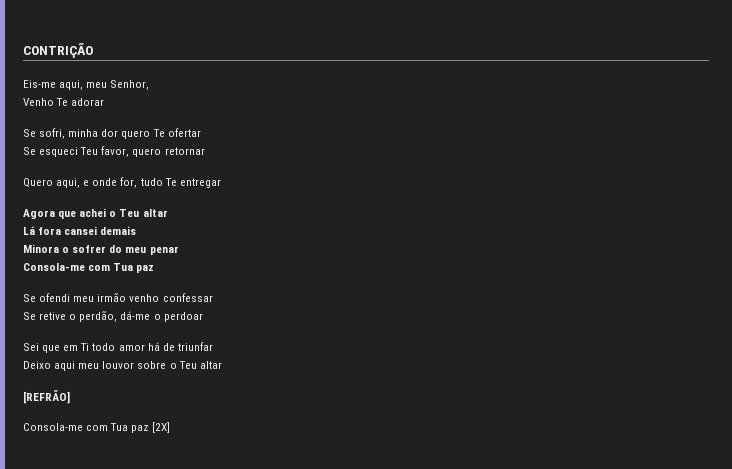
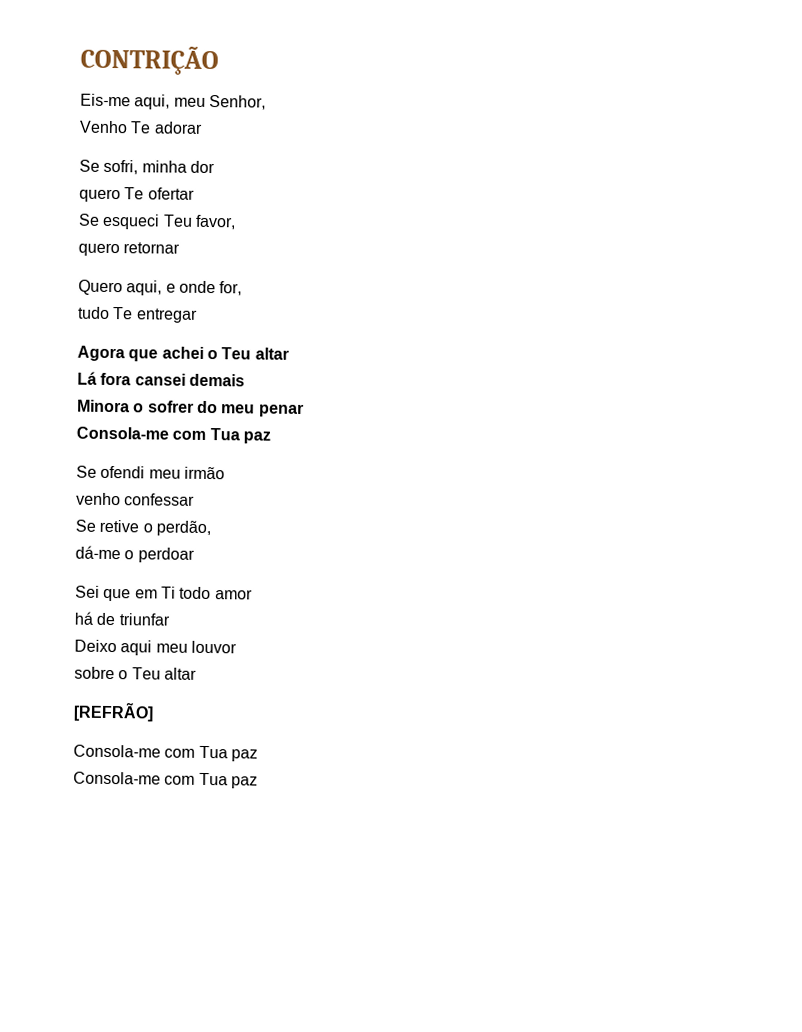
- Se sofri, minha dor quero Te ofertar
+ Se sofri, minha dor
+ quero Te ofertar
- Se esqueci Teu favor, quero retornar
+ Se esqueci Teu favor,
+ quero retornar
- Quero aqui, e onde for, tudo Te entregar
+ Quero aqui, e onde for,
+ tudo Te entregar
- Se ofendi meu irmão venho confessar
+ Se ofendi meu irmão
+ venho confessar
- Se retive o perdão, dá-me o perdoar
+ Se retive o perdão,
+ dá-me o perdoar
- Sei que em Ti todo amor há de triunfar
+ Sei que em Ti todo amor
+ há de triunfar
- Deixo aqui meu louvor sobre o Teu altar
+ Deixo aqui meu louvor
+ sobre o Teu altar
  [REFRÃO]
- Consola-me com Tua paz [2X]
+ Consola-me com Tua paz
+ Consola-me com Tua paz

